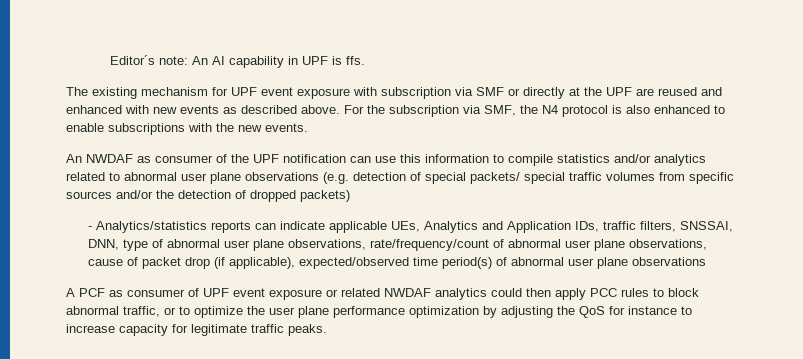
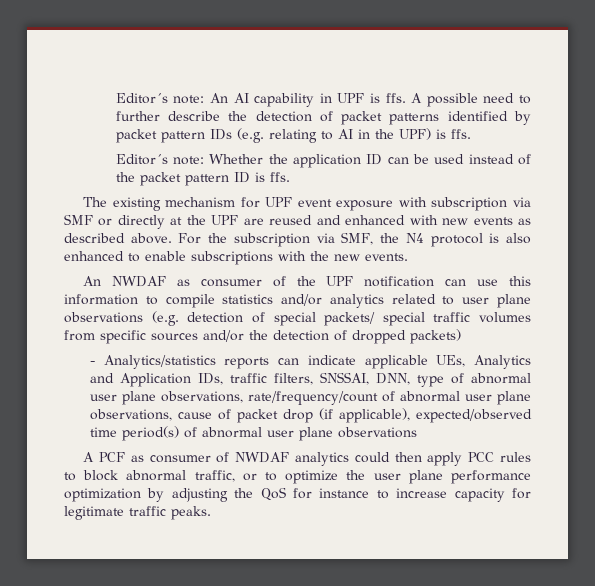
+ A possible need to further describe the detection of packet patterns identified by packet pattern IDs (e.g. relating to AI in the UPF) is ffs.
+ Editor´s note: Whether the application ID can be used instead of the packet pattern ID is ffs.
- An NWDAF as consumer of the UPF notification can use this information to compile statistics and/or analytics related to abnormal user plane observations (e.g. detection of special packets/ special traffic volumes from specific sources and/or the detection of dropped packets)
+ An NWDAF as consumer of the UPF notification can use this information to compile statistics and/or analytics related to user plane observations (e.g. detection of special packets/ special traffic volumes from specific sources and/or the detection of dropped packets)
- A PCF as consumer of UPF event exposure or related NWDAF analytics could then apply PCC rules to block abnormal traffic, or to optimize the user plane performance optimization by adjusting the QoS for instance to increase capacity for legitimate traffic peaks.
+ A PCF as consumer of NWDAF analytics could then apply PCC rules to block abnormal traffic, or to optimize the user plane performance optimization by adjusting the QoS for instance to increase capacity for legitimate traffic peaks.

